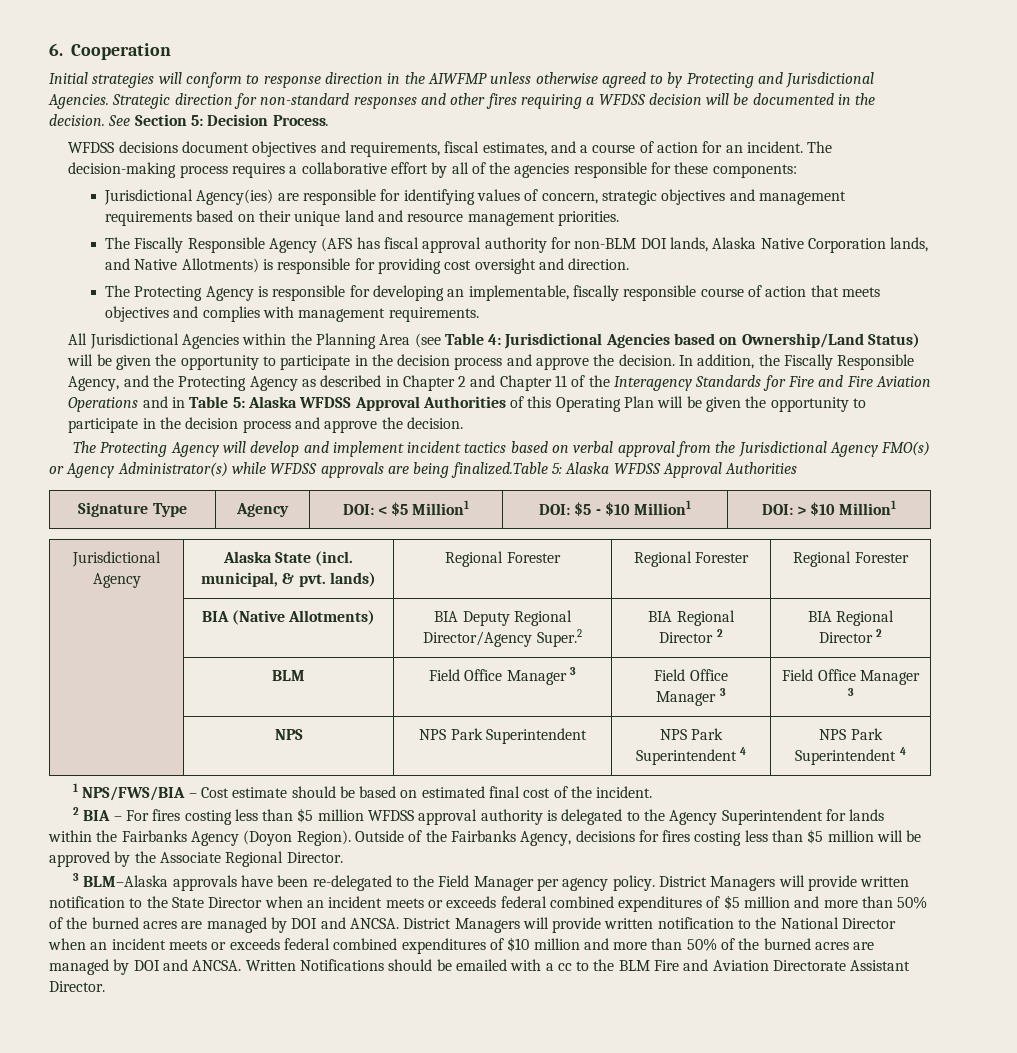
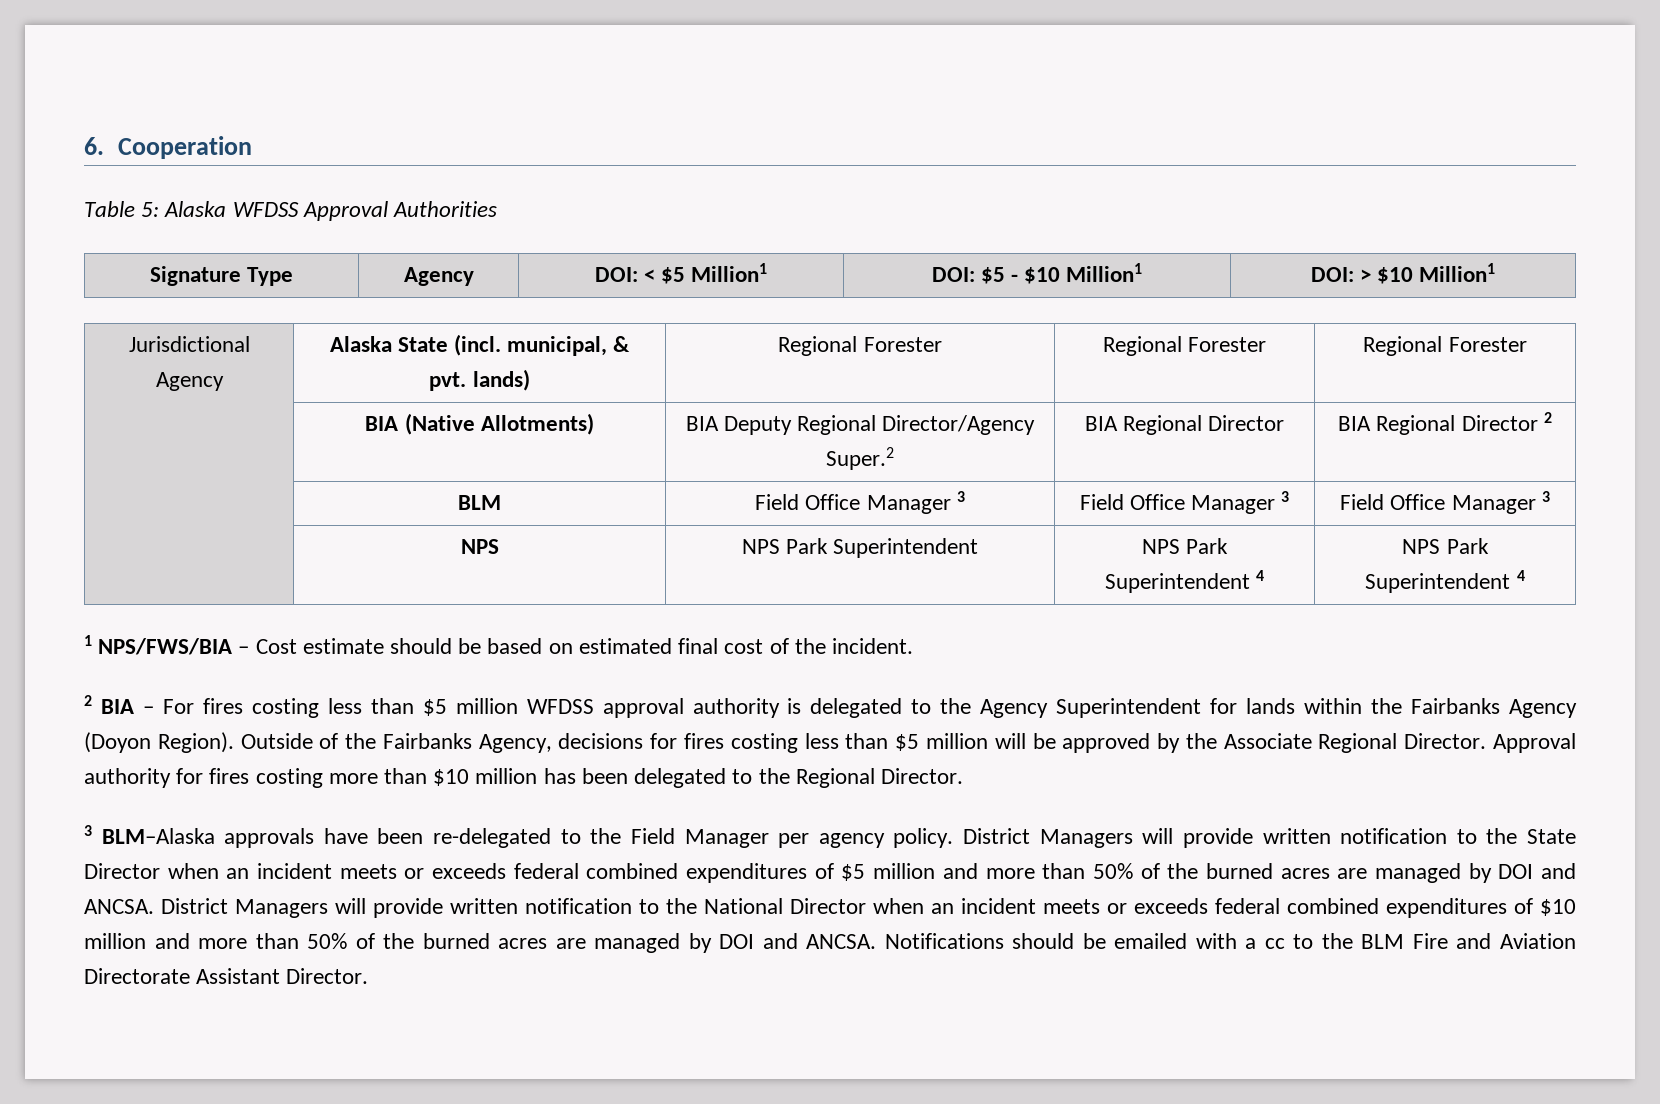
- Initial strategies will conform to response direction in the AIWFMP unless otherwise agreed to by Protecting and Jurisdictional Agencies. Strategic direction for non-standard responses and other fires requiring a WFDSS decision will be documented in the decision. See Section 5: Decision Process.
- WFDSS decisions document objectives and requirements, fiscal estimates, and a course of action for an incident. The decision-making process requires a collaborative effort by all of the agencies responsible for these components:
- Jurisdictional Agency(ies) are responsible for identifying values of concern, strategic objectives and management requirements based on their unique land and resource management priorities.
- The Fiscally Responsible Agency (AFS has fiscal approval authority for non-BLM DOI lands, Alaska Native Corporation lands, and Native Allotments) is responsible for providing cost oversight and direction.
- The Protecting Agency is responsible for developing an implementable, fiscally responsible course of action that meets objectives and complies with management requirements.
- All Jurisdictional Agencies within the Planning Area (see Table 4: Jurisdictional Agencies based on Ownership/Land Status) will be given the opportunity to participate in the decision process and approve the decision. In addition, the Fiscally Responsible Agency, and the Protecting Agency as described in Chapter 2 and Chapter 11 of the Interagency Standards for Fire and Fire Aviation Operations and in Table 5: Alaska WFDSS Approval Authorities of this Operating Plan will be given the opportunity to participate in the decision process and approve the decision.
- The Protecting Agency will develop and implement incident tactics based on verbal approval from the Jurisdictional Agency FMO(s) or Agency Administrator(s) while WFDSS approvals are being finalized.Table 5: Alaska WFDSS Approval Authorities
+ Table 5: Alaska WFDSS Approval Authorities
- | BIA (Native Allotments) | BIA Deputy Regional Director/Agency Super.2 | BIA Regional Director 2 | BIA Regional Director 2
+ | BIA (Native Allotments) | BIA Deputy Regional Director/Agency Super.2 | BIA Regional Director | BIA Regional Director 2
+ Approval authority for fires costing more than $10 million has been delegated to the Regional Director.
- Written Notifications should be emailed with a cc to the BLM Fire and Aviation Directorate Assistant Director.
+ Notifications should be emailed with a cc to the BLM Fire and Aviation Directorate Assistant Director.

